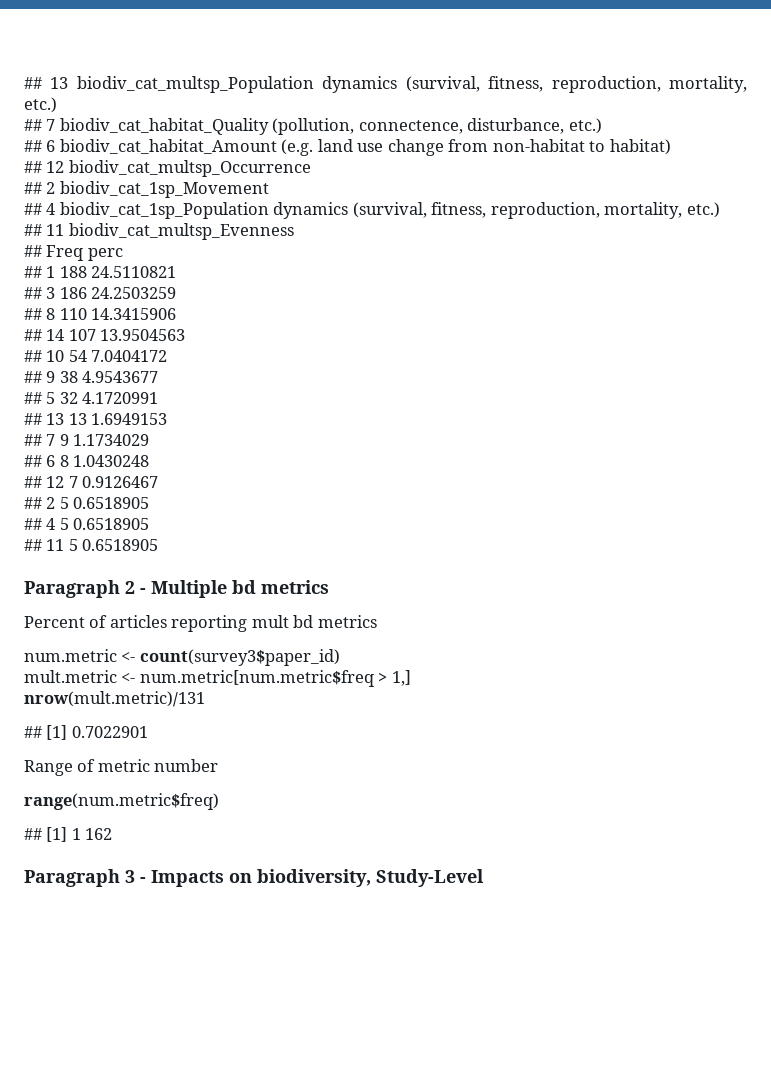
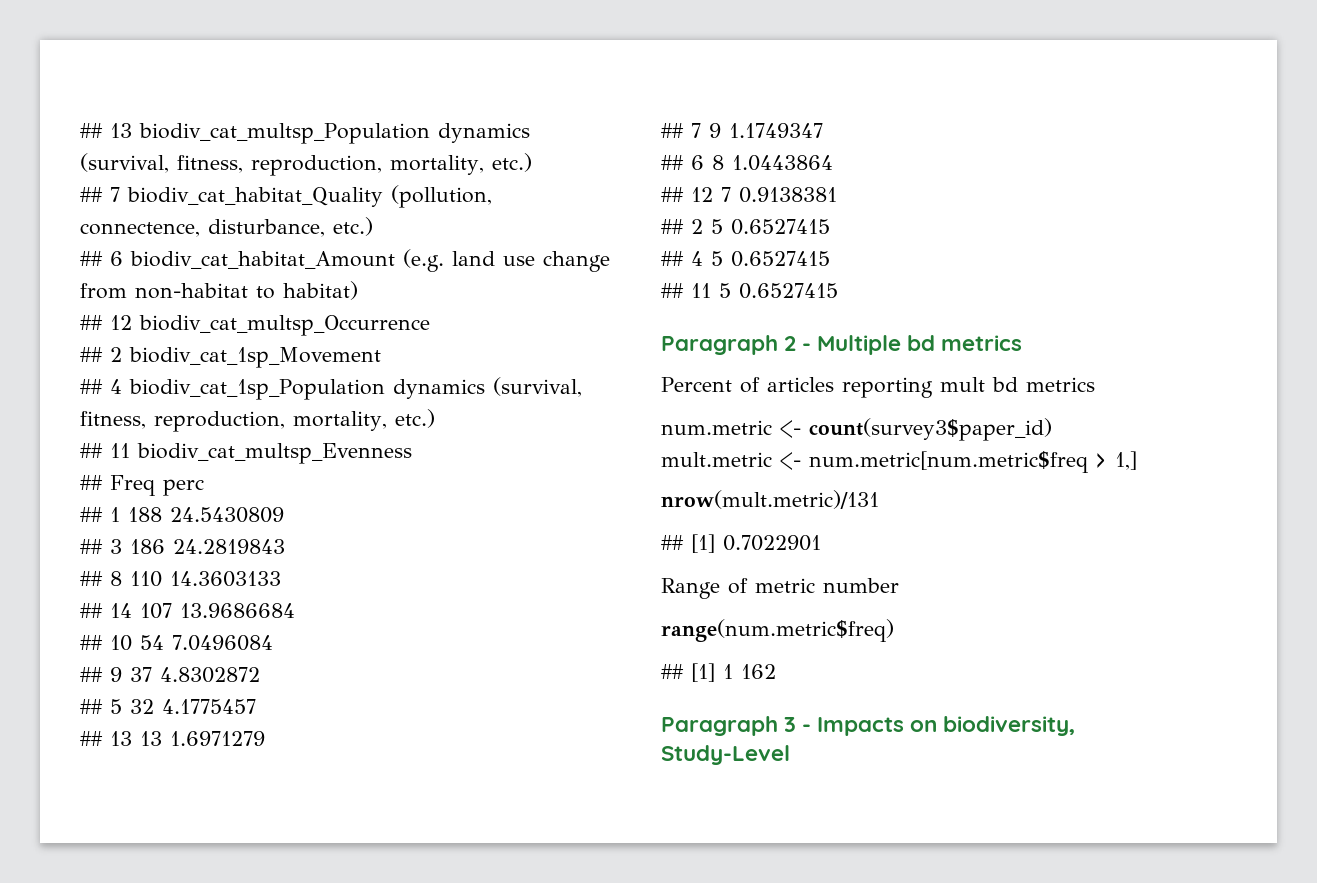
- ## 1 188 24.5110821
+ ## 1 188 24.5430809
- ## 3 186 24.2503259
+ ## 3 186 24.2819843
- ## 8 110 14.3415906
+ ## 8 110 14.3603133
- ## 14 107 13.9504563
+ ## 14 107 13.9686684
- ## 10 54 7.0404172
+ ## 10 54 7.0496084
- ## 9 38 4.9543677
+ ## 9 37 4.8302872
- ## 5 32 4.1720991
+ ## 5 32 4.1775457
- ## 13 13 1.6949153
+ ## 13 13 1.6971279
- ## 7 9 1.1734029
+ ## 7 9 1.1749347
- ## 6 8 1.0430248
+ ## 6 8 1.0443864
- ## 12 7 0.9126467
+ ## 12 7 0.9138381
- ## 2 5 0.6518905
+ ## 2 5 0.6527415
- ## 4 5 0.6518905
+ ## 4 5 0.6527415
- ## 11 5 0.6518905
+ ## 11 5 0.6527415

